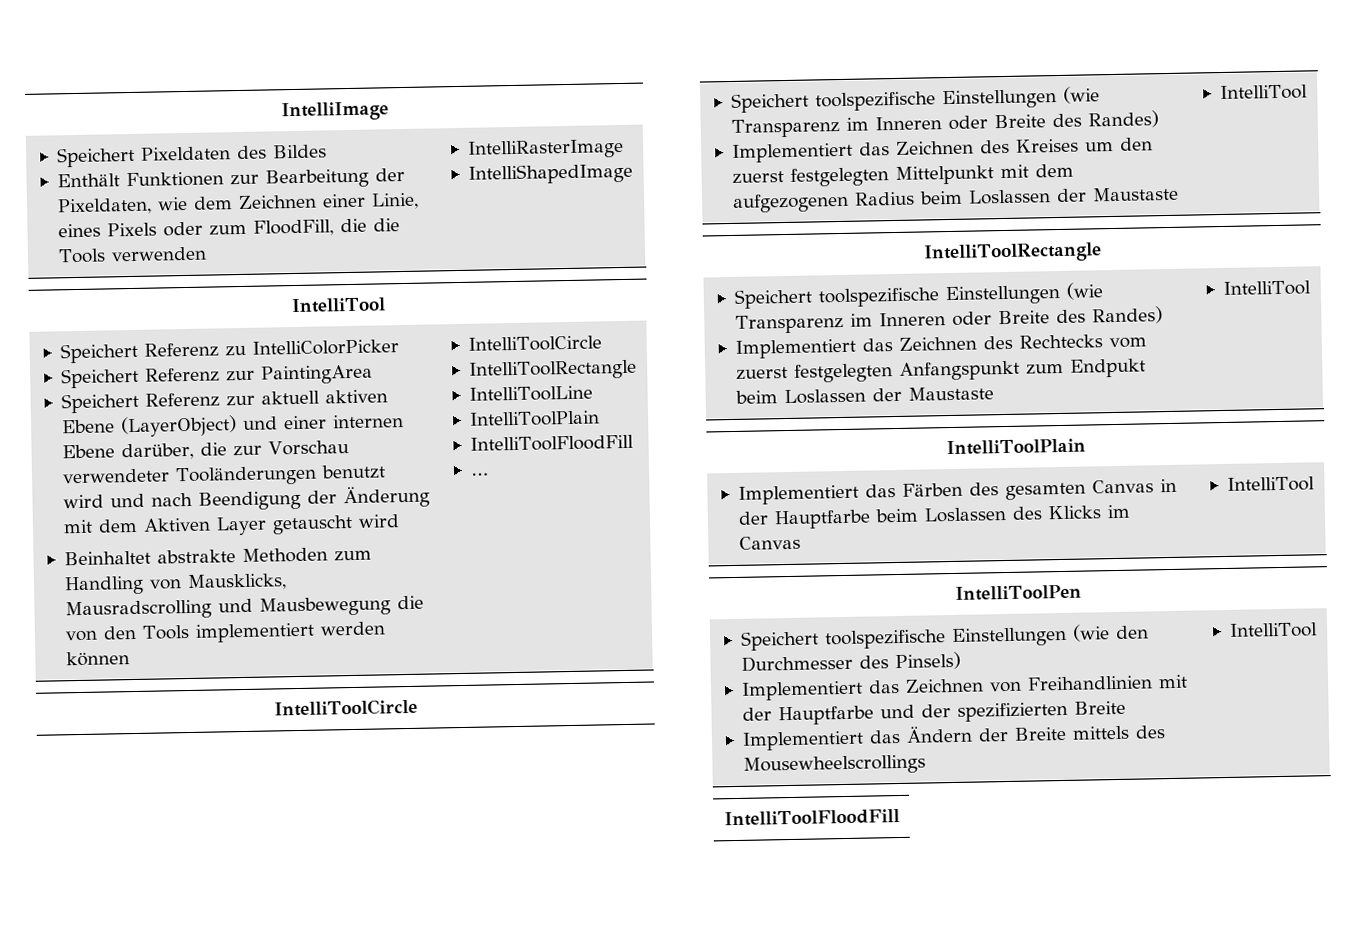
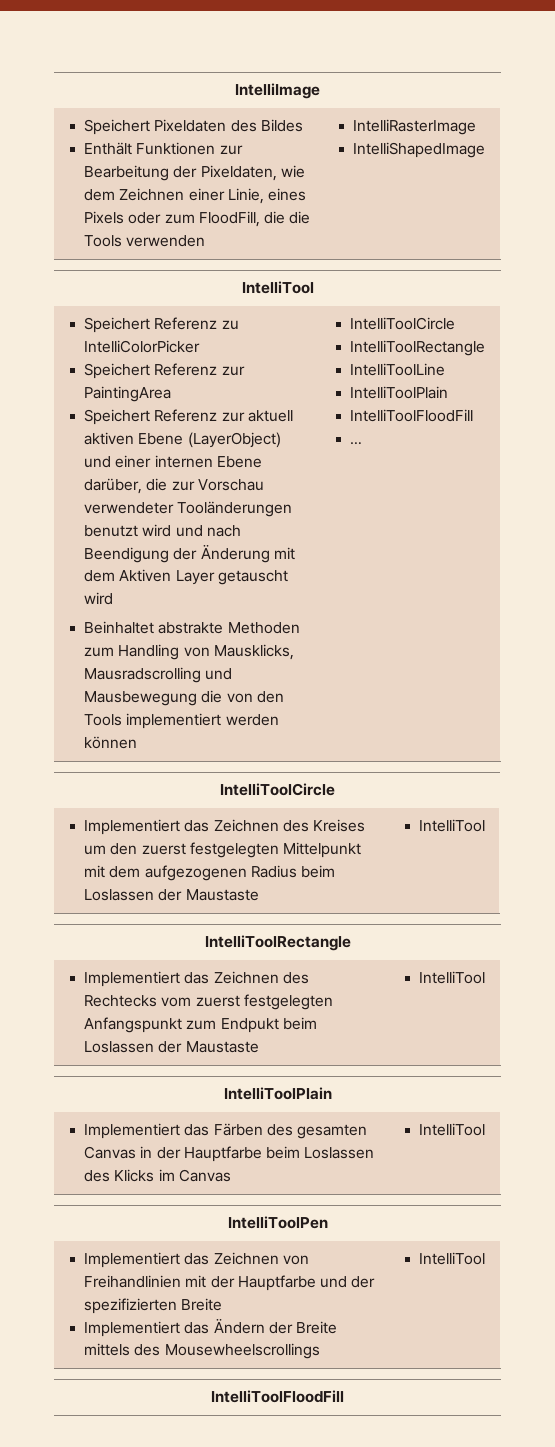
  …
  IntelliToolCircle
- Speichert toolspezifische Einstellungen (wie Transparenz im Inneren oder Breite des Randes)
  Implementiert das Zeichnen des Kreises um den zuerst festgelegten Mittelpunkt mit dem aufgezogenen Radius beim Loslassen der Maustaste | IntelliTool
  IntelliToolRectangle
- Speichert toolspezifische Einstellungen (wie Transparenz im Inneren oder Breite des Randes)
- Speichert toolspezifische Einstellungen (wie den Durchmesser des Pinsels)

